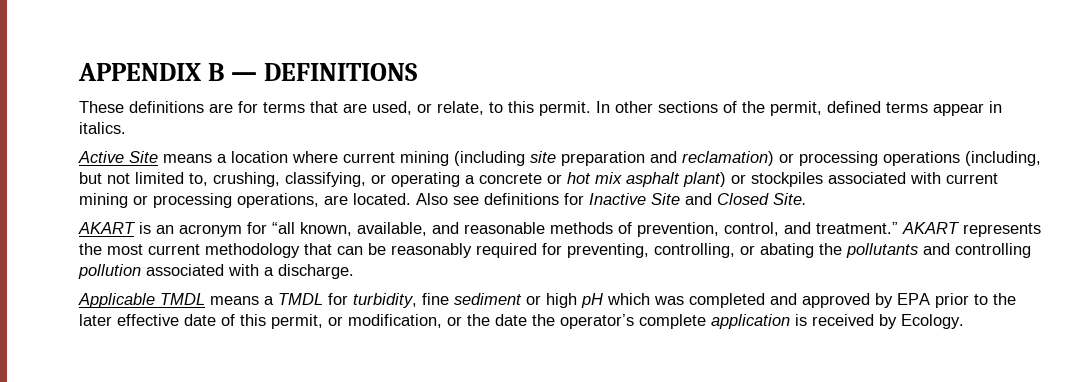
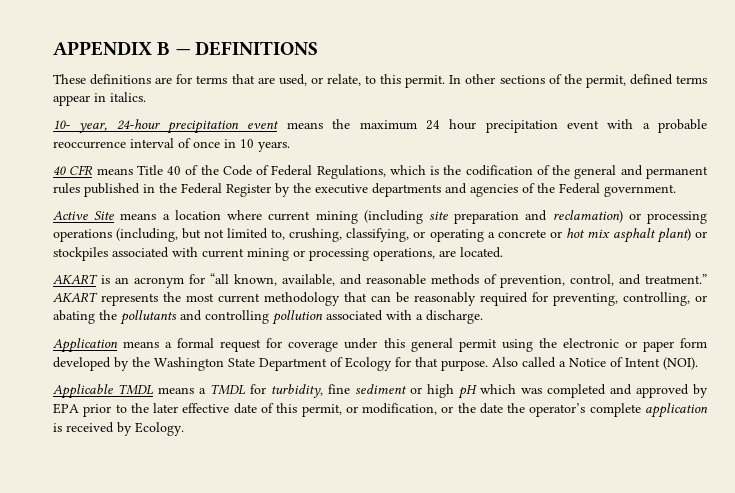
+ 10- year, 24-hour precipitation event means the maximum 24 hour precipitation event with a probable reoccurrence interval of once in 10 years.
+ 40 CFR means Title 40 of the Code of Federal Regulations, which is the codification of the general and permanent rules published in the Federal Register by the executive departments and agencies of the Federal government.
- Also see definitions for Inactive Site and Closed Site.
+ Application means a formal request for coverage under this general permit using the electronic or paper form developed by the Washington State Department of Ecology for that purpose. Also called a Notice of Intent (NOI).

